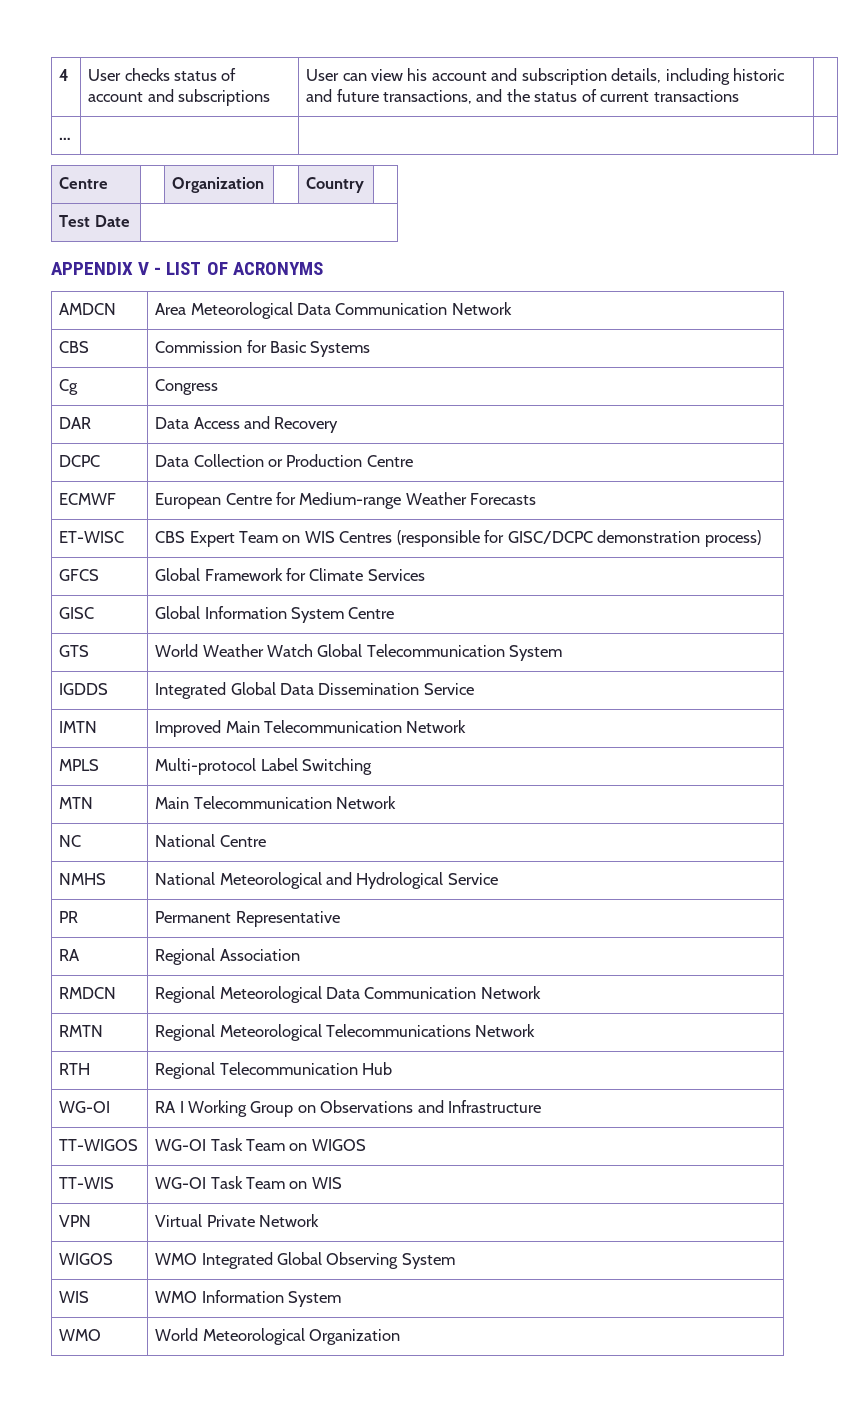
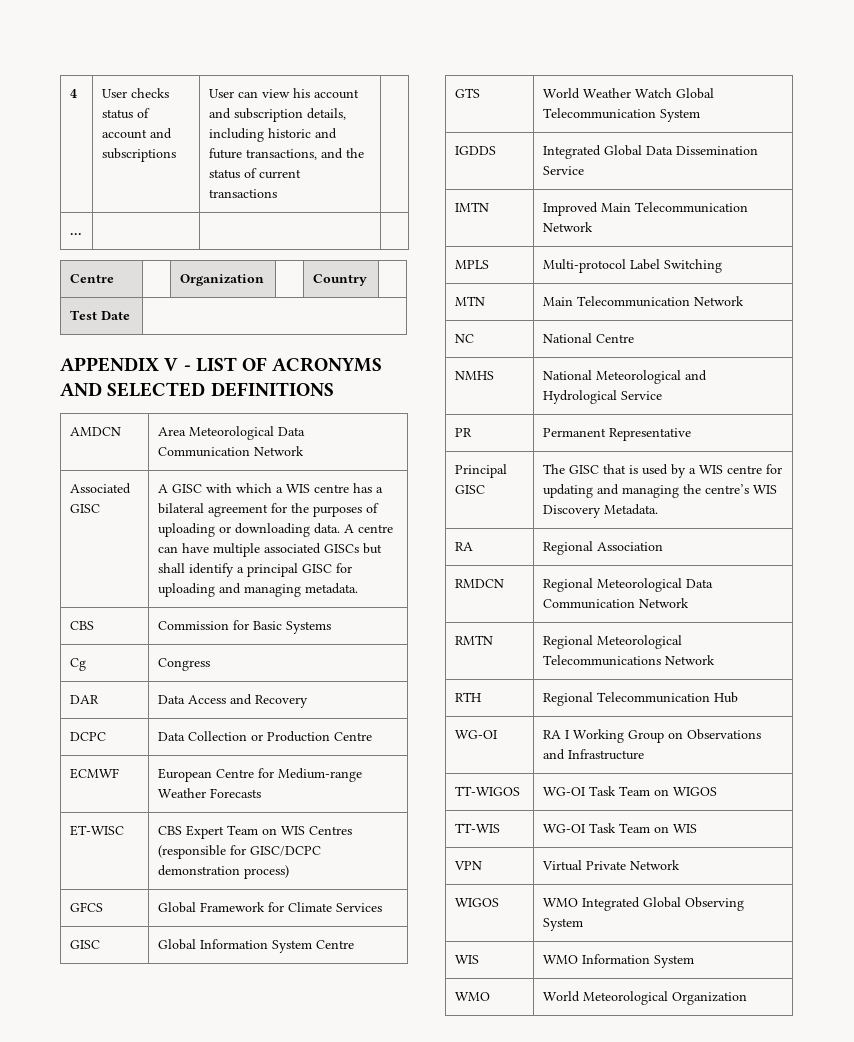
- APPENDIX V - LIST OF ACRONYMS
+ APPENDIX V - LIST OF ACRONYMS AND SELECTED DEFINITIONS
+ Associated GISC | A GISC with which a WIS centre has a bilateral agreement for the purposes of uploading or downloading data. A centre can have multiple associated GISCs but shall identify a principal GISC for uploading and managing metadata.
+ Principal GISC | The GISC that is used by a WIS centre for updating and managing the centre’s WIS Discovery Metadata.

